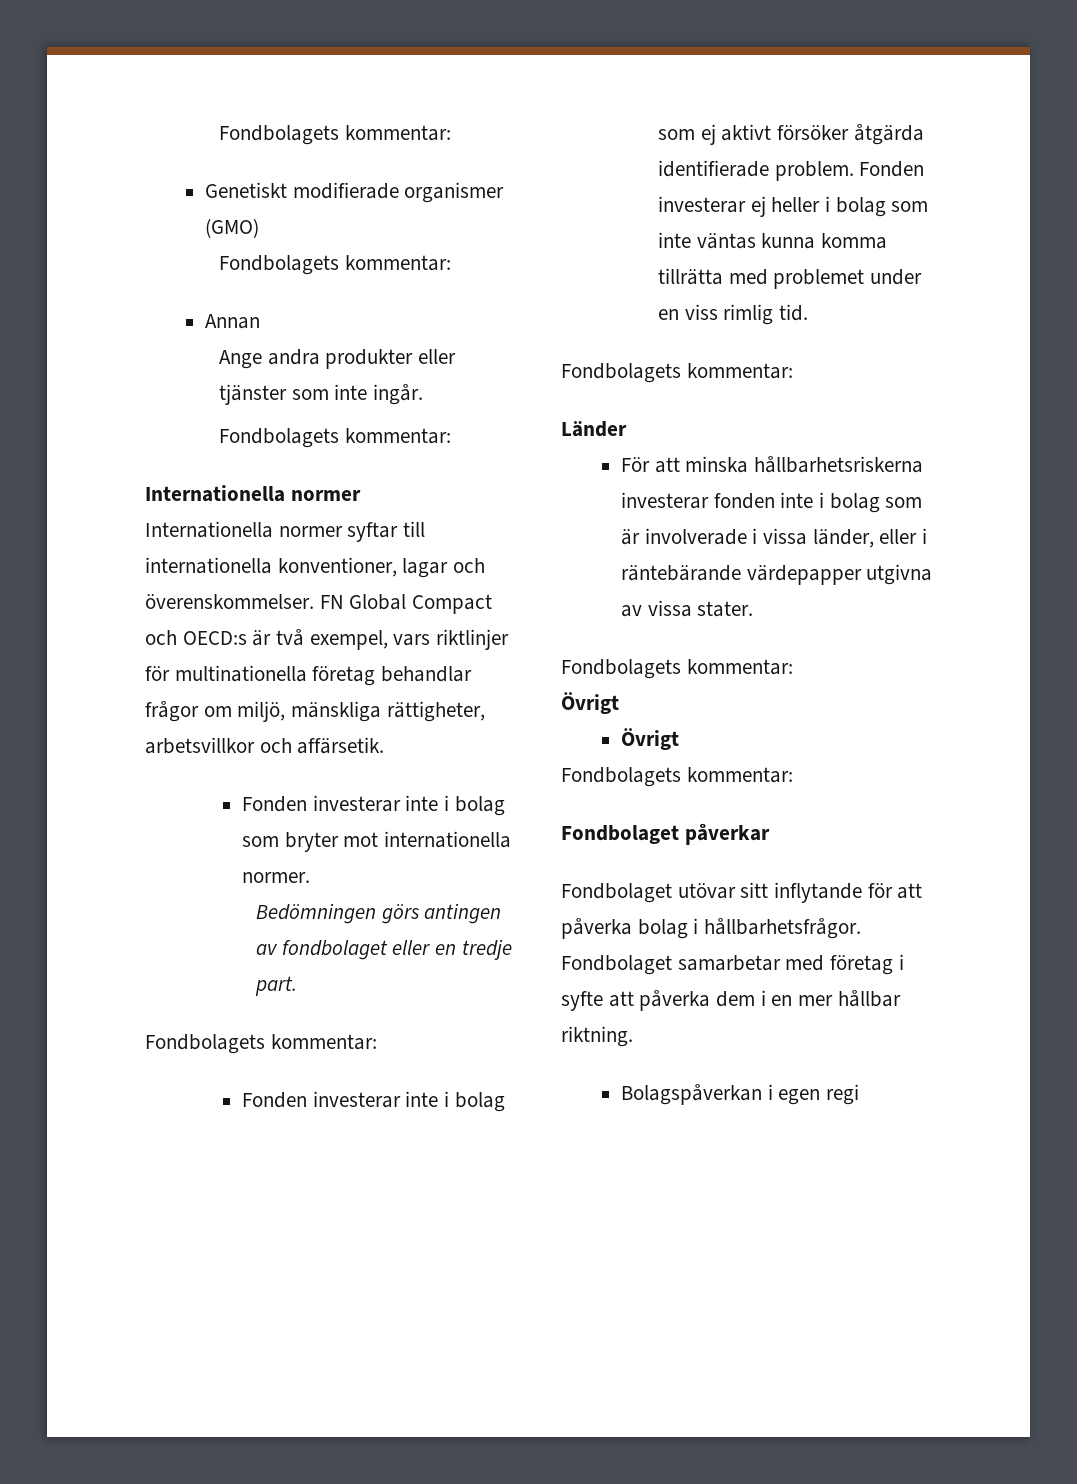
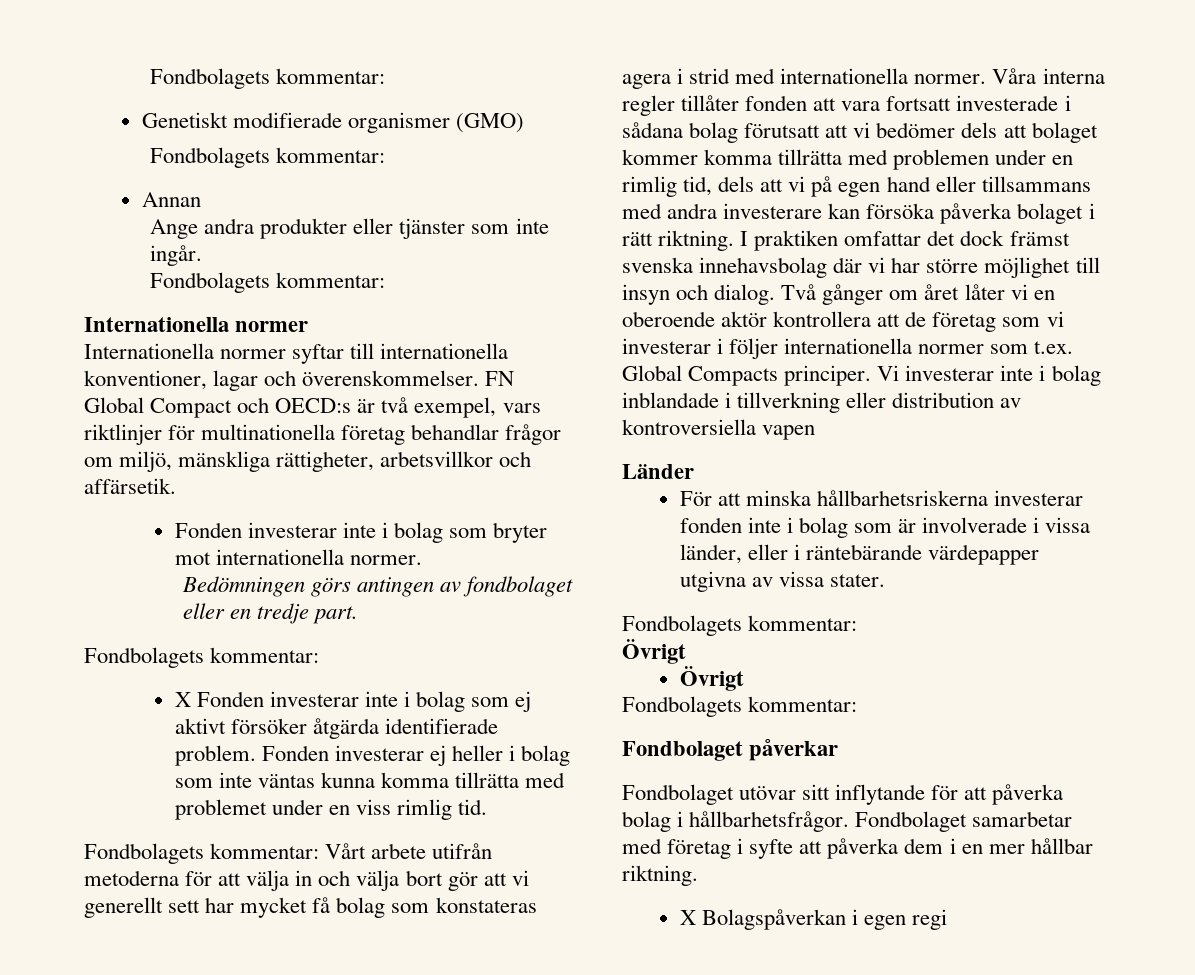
- Fonden investerar inte i bolag som ej aktivt försöker åtgärda identifierade problem.
+ X Fonden investerar inte i bolag som ej aktivt försöker åtgärda identifierade problem.
  Fonden investerar ej heller i bolag som inte väntas kunna komma tillrätta med problemet under en viss rimlig tid.
- Fondbolagets kommentar:
+ Fondbolagets kommentar: Vårt arbete utifrån metoderna för att välja in och välja bort gör att vi generellt sett har mycket få bolag som konstateras agera i strid med internationella normer. Våra interna regler tillåter fonden att vara fortsatt investerade i sådana bolag förutsatt att vi bedömer dels att bolaget kommer komma tillrätta med problemen under en rimlig tid, dels att vi på egen hand eller tillsammans med andra investerare kan försöka påverka bolaget i rätt riktning. I praktiken omfattar det dock främst svenska innehavsbolag där vi har större möjlighet till insyn och dialog. Två gånger om året låter vi en oberoende aktör kontrollera att de företag som vi investerar i följer internationella normer som t.ex. Global Compacts principer. Vi investerar inte i bolag inblandade i tillverkning eller distribution av kontroversiella vapen
- Bolagspåverkan i egen regi
+ X Bolagspåverkan i egen regi

